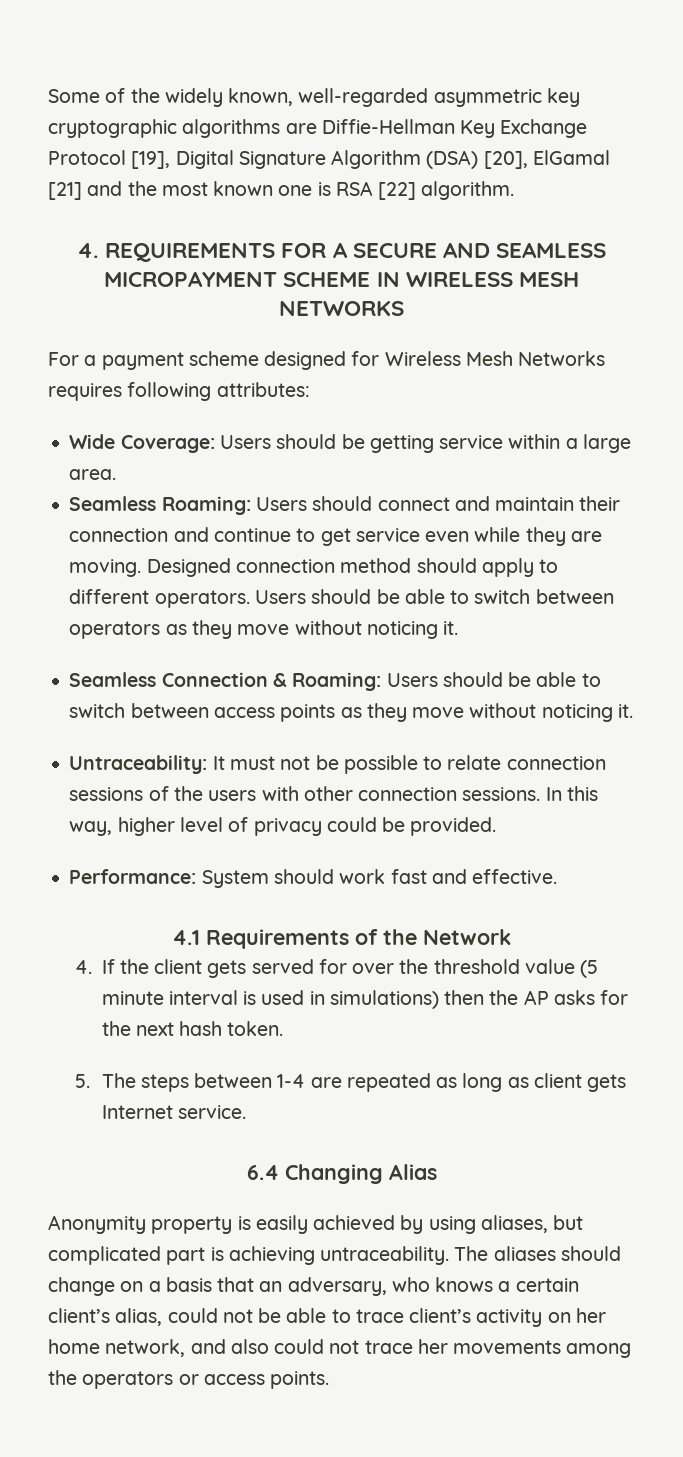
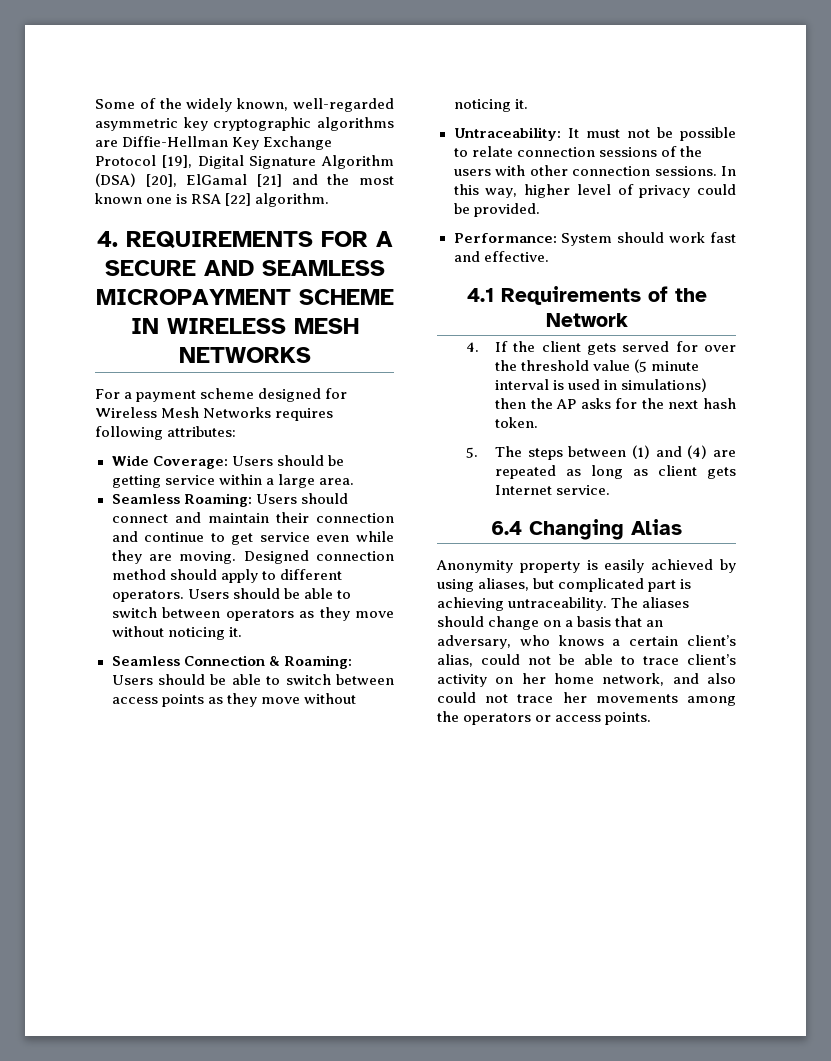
- 5. The steps between 1-4 are repeated as long as client gets Internet service.
+ 5. The steps between (1) and (4) are repeated as long as client gets Internet service.

